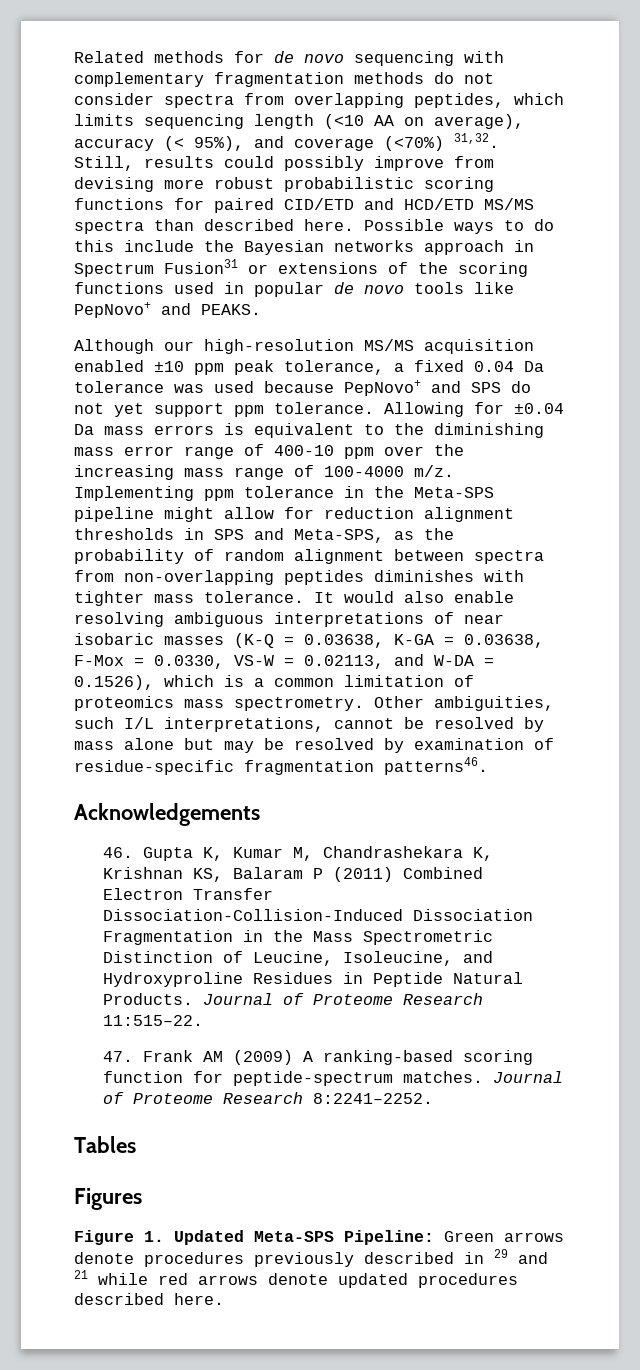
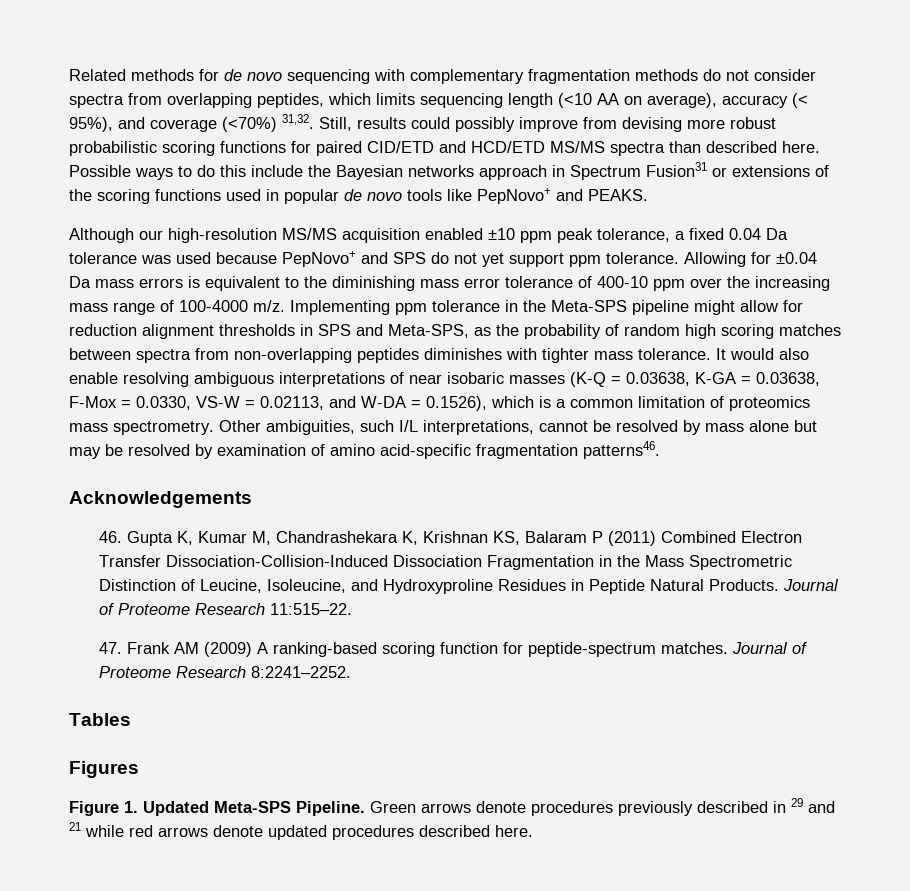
- Allowing for ±0.04 Da mass errors is equivalent to the diminishing mass error range of 400-10 ppm over the increasing mass range of 100-4000 m/z.
+ Allowing for ±0.04 Da mass errors is equivalent to the diminishing mass error tolerance of 400-10 ppm over the increasing mass range of 100-4000 m/z.
- Implementing ppm tolerance in the Meta-SPS pipeline might allow for reduction alignment thresholds in SPS and Meta-SPS, as the probability of random alignment between spectra from non-overlapping peptides diminishes with tighter mass tolerance.
+ Implementing ppm tolerance in the Meta-SPS pipeline might allow for reduction alignment thresholds in SPS and Meta-SPS, as the probability of random high scoring matches between spectra from non-overlapping peptides diminishes with tighter mass tolerance.
- Other ambiguities, such I/L interpretations, cannot be resolved by mass alone but may be resolved by examination of residue-specific fragmentation patterns46.
+ Other ambiguities, such I/L interpretations, cannot be resolved by mass alone but may be resolved by examination of amino acid-specific fragmentation patterns46.
- Figure 1. Updated Meta-SPS Pipeline: Green arrows denote procedures previously described in 29 and 21 while red arrows denote updated procedures described here.
+ Figure 1. Updated Meta-SPS Pipeline. Green arrows denote procedures previously described in 29 and 21 while red arrows denote updated procedures described here.

